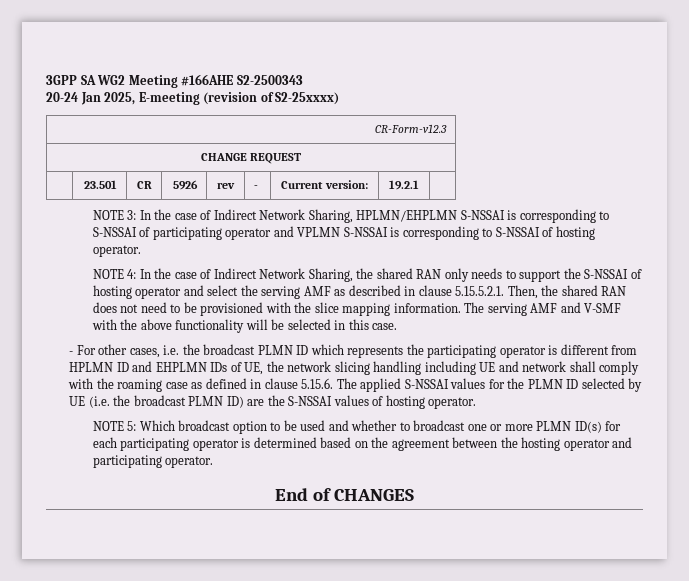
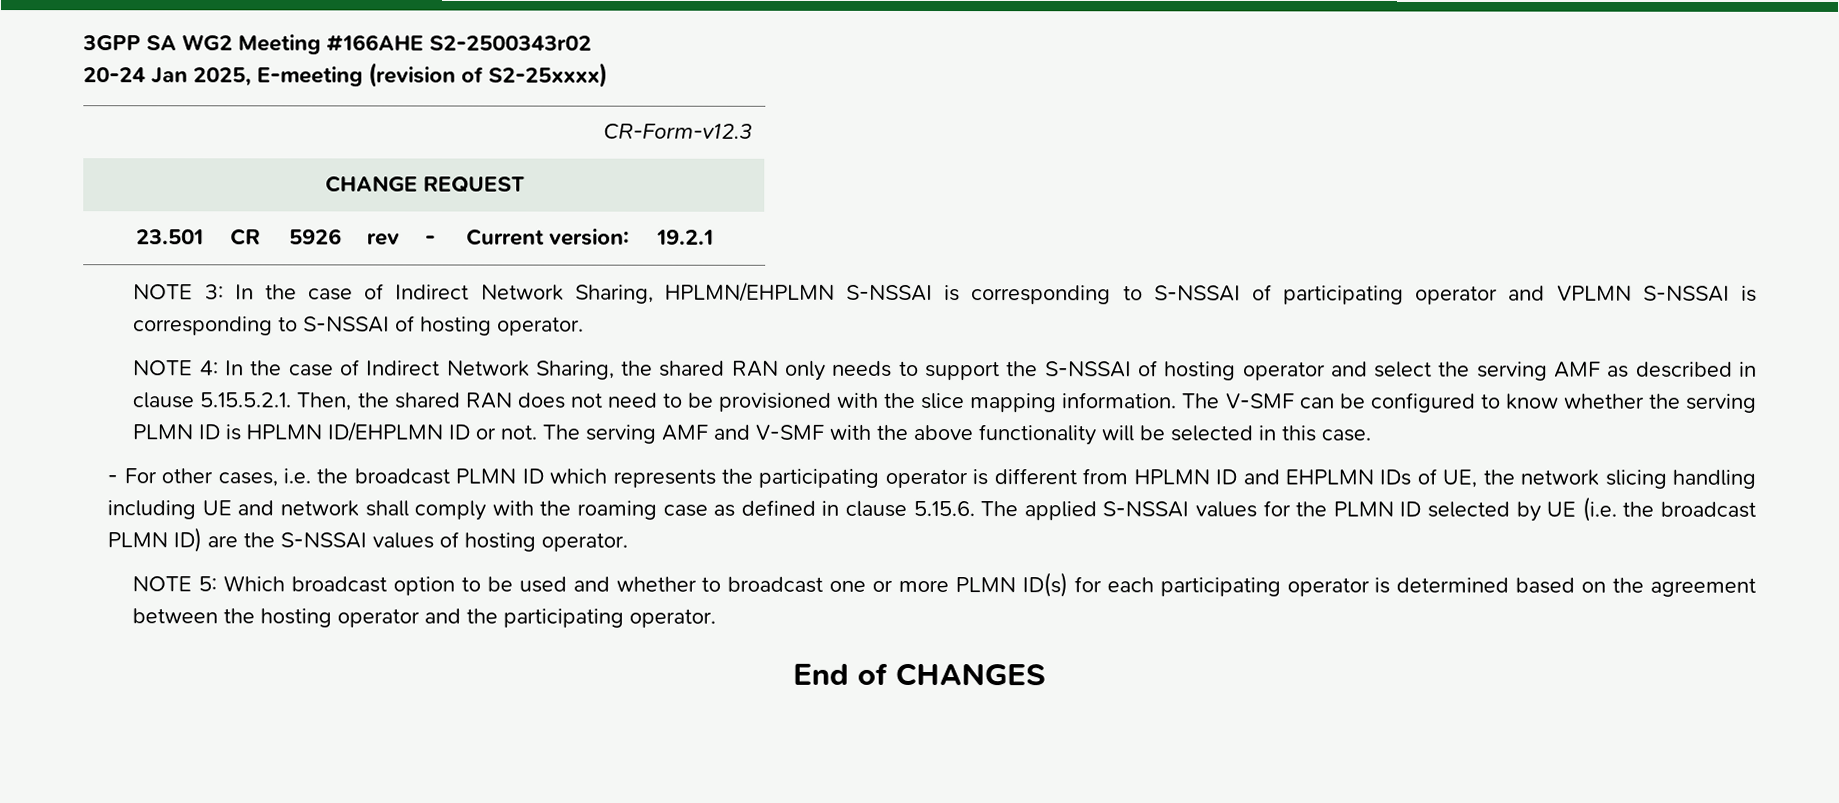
- 3GPP SA WG2 Meeting #166AHE S2-2500343
+ 3GPP SA WG2 Meeting #166AHE S2-2500343r02
- The serving AMF and V-SMF with the above functionality will be selected in this case.
+ The V-SMF can be configured to know whether the serving PLMN ID is HPLMN ID/EHPLMN ID or not. The serving AMF and V-SMF with the above functionality will be selected in this case.
- NOTE 5: Which broadcast option to be used and whether to broadcast one or more PLMN ID(s) for each participating operator is determined based on the agreement between the hosting operator and participating operator.
+ NOTE 5: Which broadcast option to be used and whether to broadcast one or more PLMN ID(s) for each participating operator is determined based on the agreement between the hosting operator and the participating operator.

